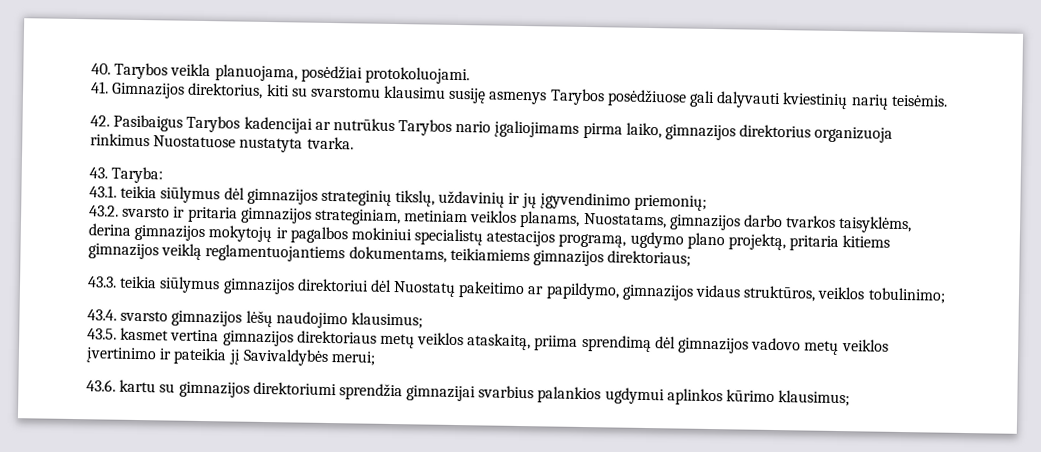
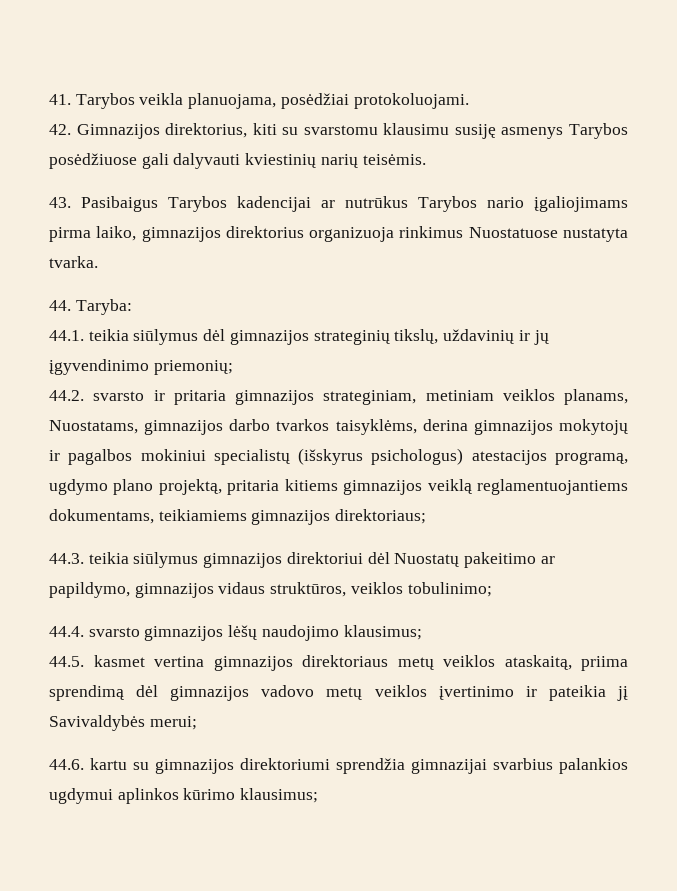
- 40. Tarybos veikla planuojama, posėdžiai protokoluojami.
+ 41. Tarybos veikla planuojama, posėdžiai protokoluojami.
- 41. Gimnazijos direktorius, kiti su svarstomu klausimu susiję asmenys Tarybos posėdžiuose gali dalyvauti kviestinių narių teisėmis.
+ 42. Gimnazijos direktorius, kiti su svarstomu klausimu susiję asmenys Tarybos posėdžiuose gali dalyvauti kviestinių narių teisėmis.
- 42. Pasibaigus Tarybos kadencijai ar nutrūkus Tarybos nario įgaliojimams pirma laiko, gimnazijos direktorius organizuoja rinkimus Nuostatuose nustatyta tvarka.
+ 43. Pasibaigus Tarybos kadencijai ar nutrūkus Tarybos nario įgaliojimams pirma laiko, gimnazijos direktorius organizuoja rinkimus Nuostatuose nustatyta tvarka.
- 43. Taryba:
+ 44. Taryba:
- 43.1. teikia siūlymus dėl gimnazijos strateginių tikslų, uždavinių ir jų įgyvendinimo priemonių;
+ 44.1. teikia siūlymus dėl gimnazijos strateginių tikslų, uždavinių ir jų įgyvendinimo priemonių;
- 43.2. svarsto ir pritaria gimnazijos strateginiam, metiniam veiklos planams, Nuostatams, gimnazijos darbo tvarkos taisyklėms, derina gimnazijos mokytojų ir pagalbos mokiniui specialistų atestacijos programą, ugdymo plano projektą, pritaria kitiems gimnazijos veiklą reglamentuojantiems dokumentams, teikiamiems gimnazijos direktoriaus;
+ 44.2. svarsto ir pritaria gimnazijos strateginiam, metiniam veiklos planams, Nuostatams, gimnazijos darbo tvarkos taisyklėms, derina gimnazijos mokytojų ir pagalbos mokiniui specialistų (išskyrus psichologus) atestacijos programą, ugdymo plano projektą, pritaria kitiems gimnazijos veiklą reglamentuojantiems dokumentams, teikiamiems gimnazijos direktoriaus;
- 43.3. teikia siūlymus gimnazijos direktoriui dėl Nuostatų pakeitimo ar papildymo, gimnazijos vidaus struktūros, veiklos tobulinimo;
+ 44.3. teikia siūlymus gimnazijos direktoriui dėl Nuostatų pakeitimo ar papildymo, gimnazijos vidaus struktūros, veiklos tobulinimo;
- 43.4. svarsto gimnazijos lėšų naudojimo klausimus;
+ 44.4. svarsto gimnazijos lėšų naudojimo klausimus;
- 43.5. kasmet vertina gimnazijos direktoriaus metų veiklos ataskaitą, priima sprendimą dėl gimnazijos vadovo metų veiklos įvertinimo ir pateikia jį Savivaldybės merui;
+ 44.5. kasmet vertina gimnazijos direktoriaus metų veiklos ataskaitą, priima sprendimą dėl gimnazijos vadovo metų veiklos įvertinimo ir pateikia jį Savivaldybės merui;
- 43.6. kartu su gimnazijos direktoriumi sprendžia gimnazijai svarbius palankios ugdymui aplinkos kūrimo klausimus;
+ 44.6. kartu su gimnazijos direktoriumi sprendžia gimnazijai svarbius palankios ugdymui aplinkos kūrimo klausimus;

